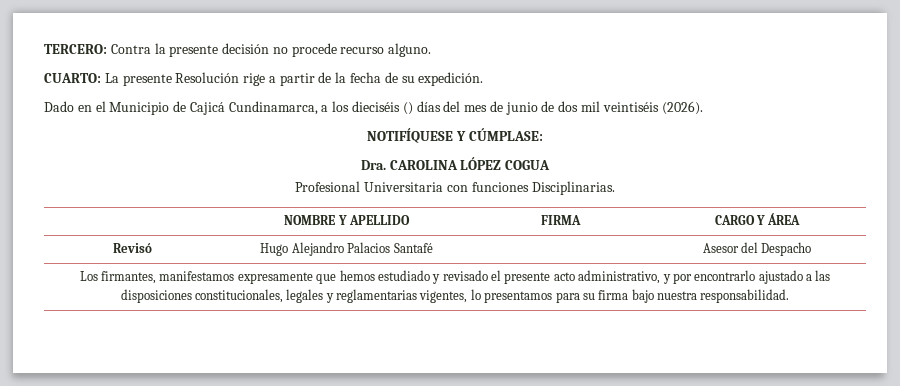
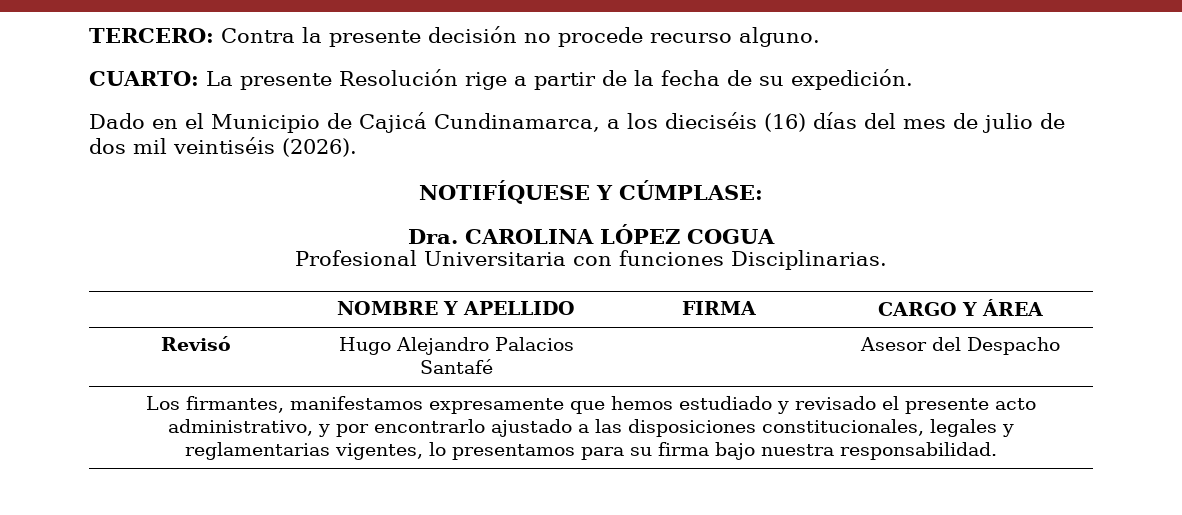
- Dado en el Municipio de Cajicá Cundinamarca, a los dieciséis () días del mes de junio de dos mil veintiséis (2026).
+ Dado en el Municipio de Cajicá Cundinamarca, a los dieciséis (16) días del mes de julio de dos mil veintiséis (2026).

